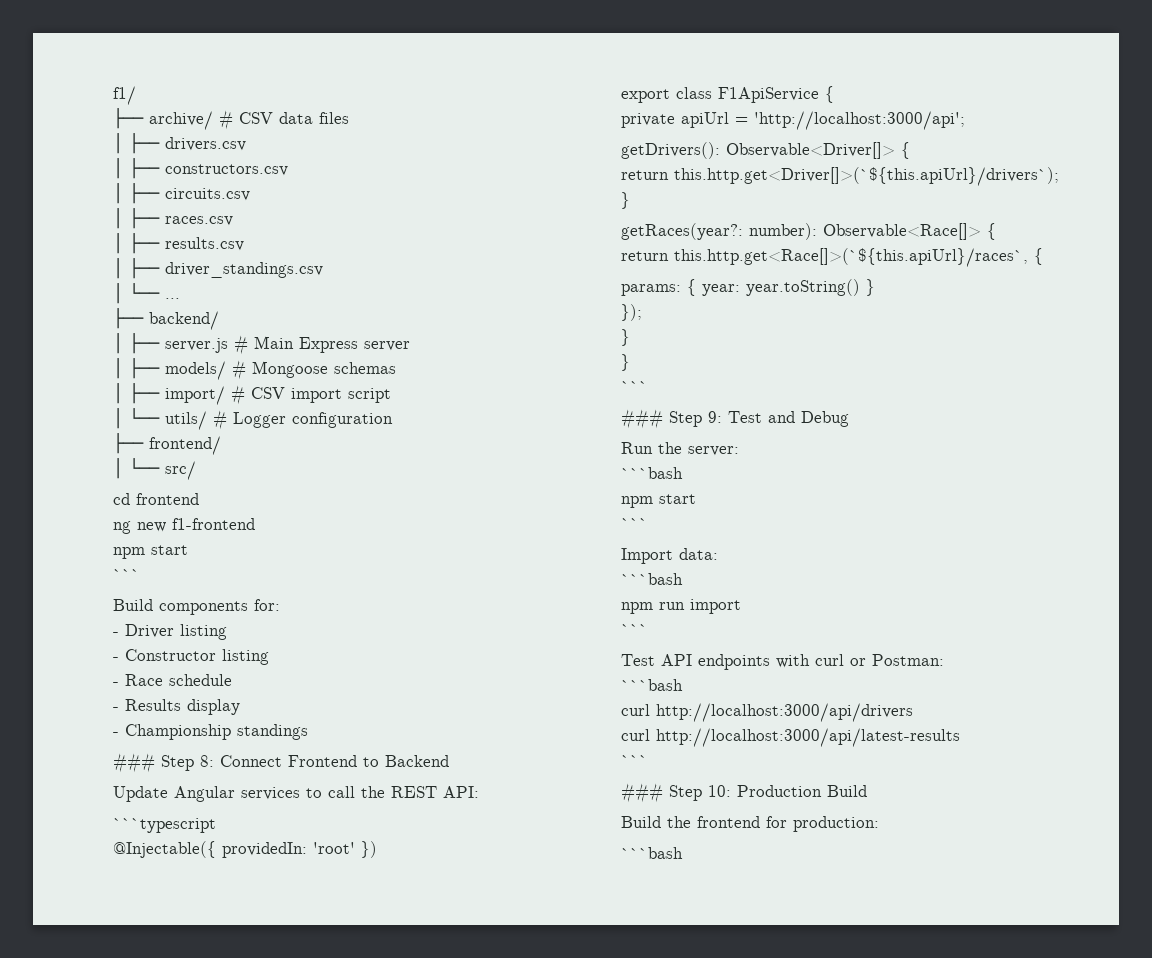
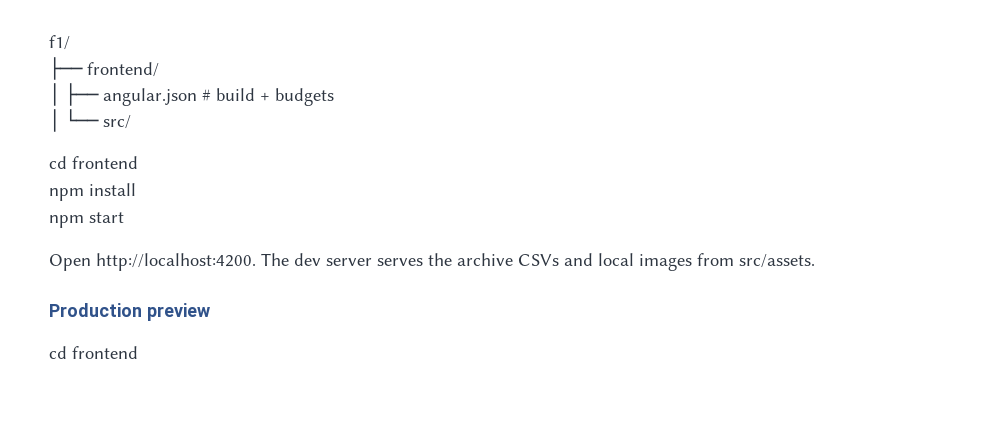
- ├── archive/ # CSV data files
- │ ├── drivers.csv
- │ ├── constructors.csv
- │ ├── circuits.csv
- │ ├── races.csv
- │ ├── results.csv
- │ ├── driver_standings.csv
- │ └── ...
- ├── backend/
- │ ├── server.js # Main Express server
- │ ├── models/ # Mongoose schemas
- │ ├── import/ # CSV import script
- │ └── utils/ # Logger configuration
  ├── frontend/
+ │ ├── angular.json # build + budgets
- ng new f1-frontend
+ npm install
  npm start
- ```
- Build components for:
- - Driver listing
- - Constructor listing
- - Race schedule
- - Results display
- - Championship standings
- ### Step 8: Connect Frontend to Backend
- Update Angular services to call the REST API:
- ```typescript
- @Injectable({ providedIn: 'root' })
- export class F1ApiService {
- private apiUrl = 'http://localhost:3000/api';
- getDrivers(): Observable<Driver[]> {
- return this.http.get<Driver[]>(`${this.apiUrl}/drivers`);
- }
- getRaces(year?: number): Observable<Race[]> {
- return this.http.get<Race[]>(`${this.apiUrl}/races`, {
- params: { year: year.toString() }
- });
- }
- }
- ```
- ### Step 9: Test and Debug
- Run the server:
- ```bash
- npm start
- ```
- Import data:
- ```bash
- npm run import
- ```
- Test API endpoints with curl or Postman:
- ```bash
- curl http://localhost:3000/api/drivers
- curl http://localhost:3000/api/latest-results
- ```
- ### Step 10: Production Build
- Build the frontend for production:
- ```bash
+ Open http://localhost:4200. The dev server serves the archive CSVs and local images from src/assets.
+ Production preview
+ cd frontend

